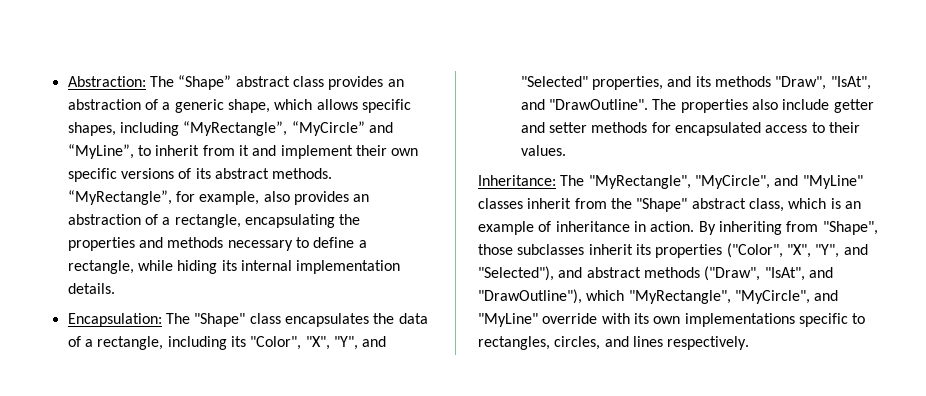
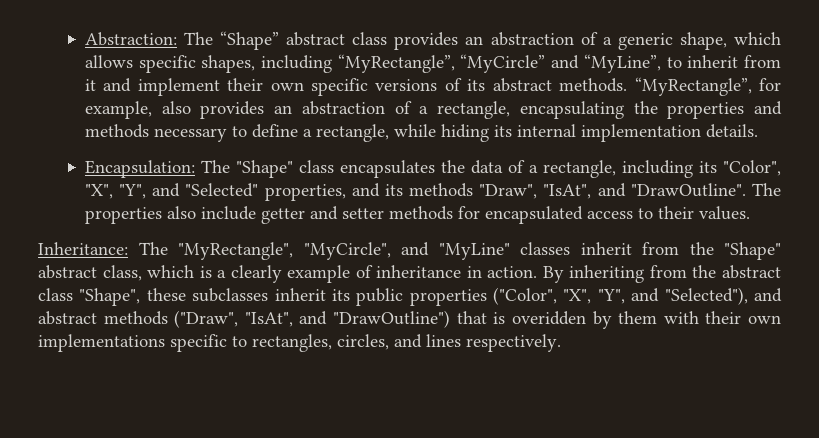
- Inheritance: The "MyRectangle", "MyCircle", and "MyLine" classes inherit from the "Shape" abstract class, which is an example of inheritance in action.
+ Inheritance: The "MyRectangle", "MyCircle", and "MyLine" classes inherit from the "Shape" abstract class, which is a clearly example of inheritance in action.
- By inheriting from "Shape", those subclasses inherit its properties ("Color", "X", "Y", and "Selected"), and abstract methods ("Draw", "IsAt", and "DrawOutline"), which "MyRectangle", "MyCircle", and "MyLine" override with its own implementations specific to rectangles, circles, and lines respectively.
+ By inheriting from the abstract class "Shape", these subclasses inherit its public properties ("Color", "X", "Y", and "Selected"), and abstract methods ("Draw", "IsAt", and "DrawOutline") that is overidden by them with their own implementations specific to rectangles, circles, and lines respectively.

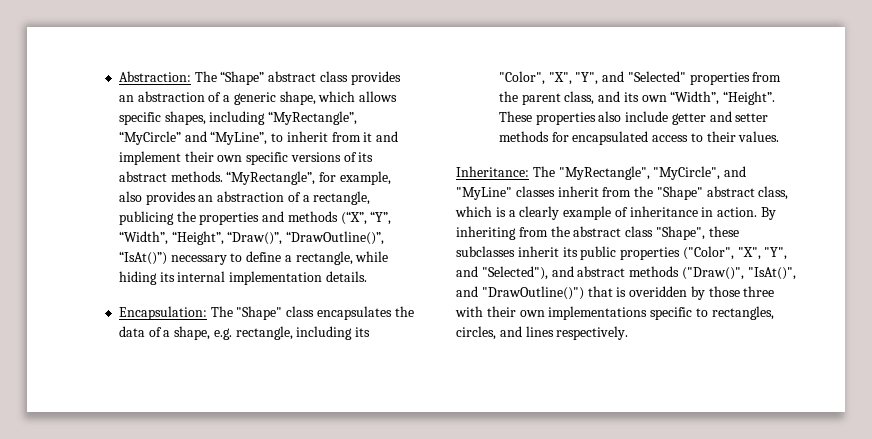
- “MyRectangle”, for example, also provides an abstraction of a rectangle, encapsulating the properties and methods necessary to define a rectangle, while hiding its internal implementation details.
+ “MyRectangle”, for example, also provides an abstraction of a rectangle, publicing the properties and methods (“X”, “Y”, “Width”, “Height”, “Draw()”, “DrawOutline()”, “IsAt()”) necessary to define a rectangle, while hiding its internal implementation details.
- Encapsulation: The "Shape" class encapsulates the data of a rectangle, including its "Color", "X", "Y", and "Selected" properties, and its methods "Draw", "IsAt", and "DrawOutline". The properties also include getter and setter methods for encapsulated access to their values.
+ Encapsulation: The "Shape" class encapsulates the data of a shape, e.g. rectangle, including its "Color", "X", "Y", and "Selected" properties from the parent class, and its own “Width”, “Height”. These properties also include getter and setter methods for encapsulated access to their values.
- By inheriting from the abstract class "Shape", these subclasses inherit its public properties ("Color", "X", "Y", and "Selected"), and abstract methods ("Draw", "IsAt", and "DrawOutline") that is overidden by them with their own implementations specific to rectangles, circles, and lines respectively.
+ By inheriting from the abstract class "Shape", these subclasses inherit its public properties ("Color", "X", "Y", and "Selected"), and abstract methods ("Draw()", "IsAt()", and "DrawOutline()") that is overidden by those three with their own implementations specific to rectangles, circles, and lines respectively.

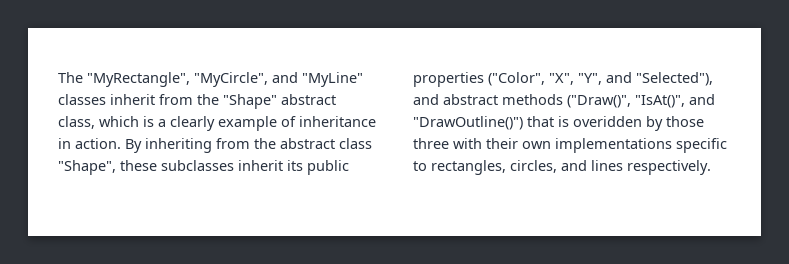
- Abstraction: The “Shape” abstract class provides an abstraction of a generic shape, which allows specific shapes, including “MyRectangle”, “MyCircle” and “MyLine”, to inherit from it and implement their own specific versions of its abstract methods. “MyRectangle”, for example, also provides an abstraction of a rectangle, publicing the properties and methods (“X”, “Y”, “Width”, “Height”, “Draw()”, “DrawOutline()”, “IsAt()”) necessary to define a rectangle, while hiding its internal implementation details.
- Encapsulation: The "Shape" class encapsulates the data of a shape, e.g. rectangle, including its "Color", "X", "Y", and "Selected" properties from the parent class, and its own “Width”, “Height”. These properties also include getter and setter methods for encapsulated access to their values.
- Inheritance: The "MyRectangle", "MyCircle", and "MyLine" classes inherit from the "Shape" abstract class, which is a clearly example of inheritance in action.
+ The "MyRectangle", "MyCircle", and "MyLine" classes inherit from the "Shape" abstract class, which is a clearly example of inheritance in action.

